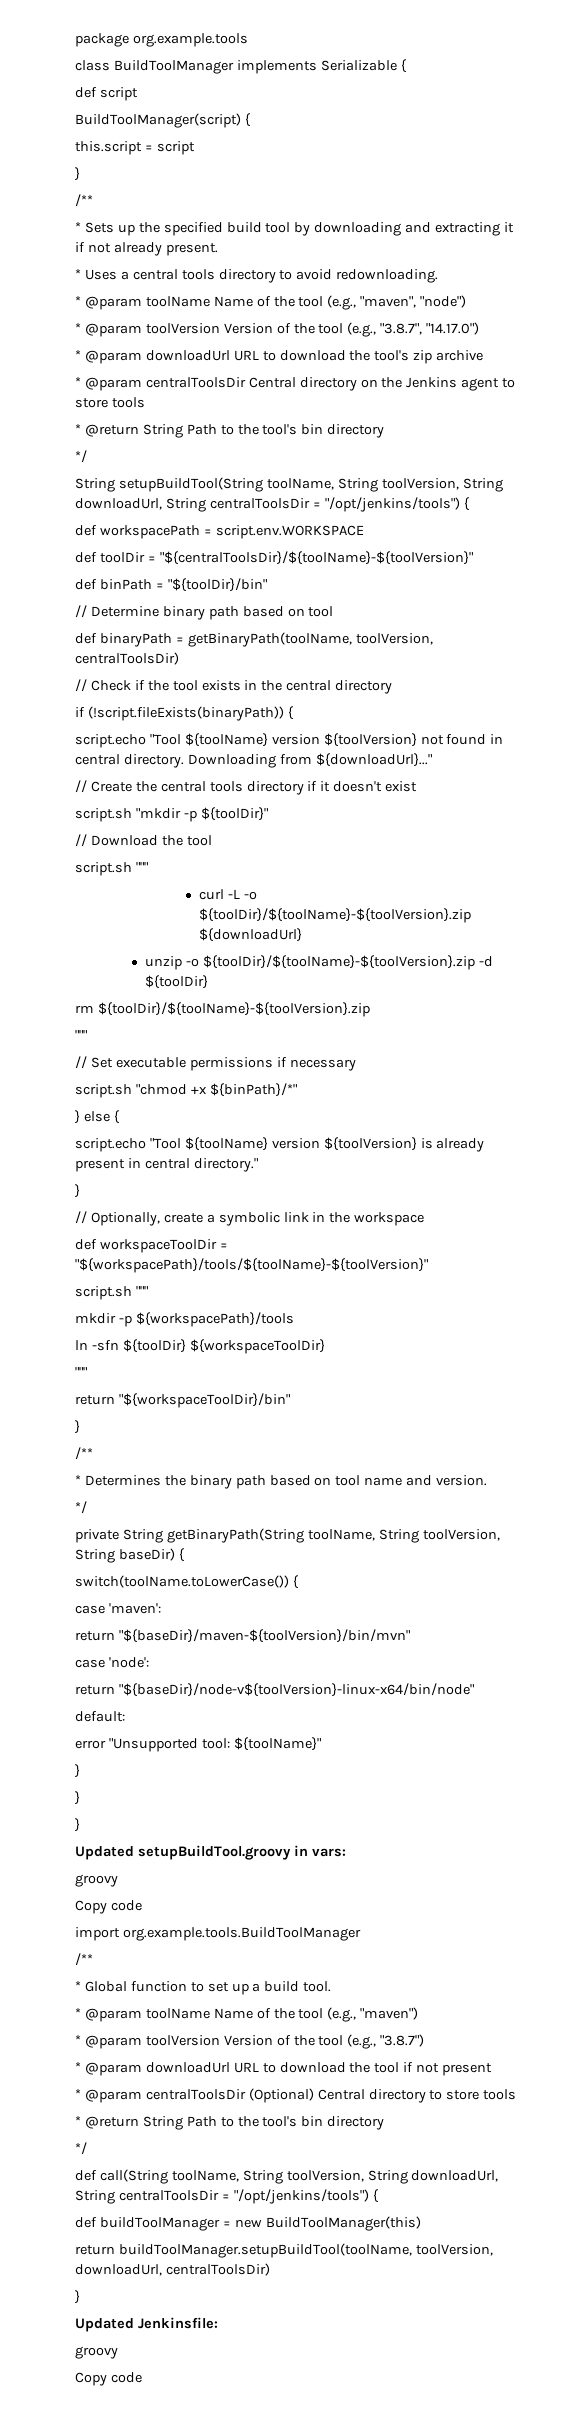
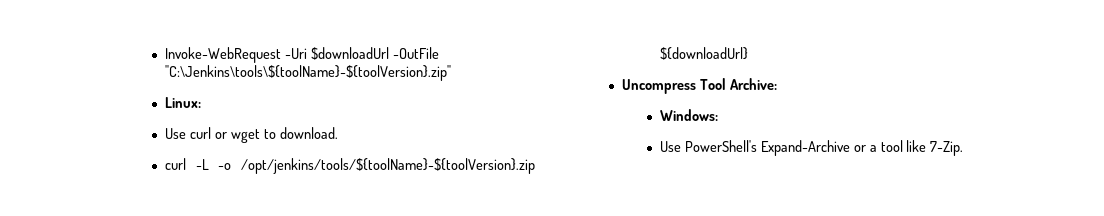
- package org.example.tools
- class BuildToolManager implements Serializable {
- def script
- BuildToolManager(script) {
- this.script = script
- }
- /**
- * Sets up the specified build tool by downloading and extracting it if not already present.
- * Uses a central tools directory to avoid redownloading.
- * @param toolName Name of the tool (e.g., "maven", "node")
- * @param toolVersion Version of the tool (e.g., "3.8.7", "14.17.0")
- * @param downloadUrl URL to download the tool's zip archive
- * @param centralToolsDir Central directory on the Jenkins agent to store tools
- * @return String Path to the tool's bin directory
- */
- String setupBuildTool(String toolName, String toolVersion, String downloadUrl, String centralToolsDir = "/opt/jenkins/tools") {
- def workspacePath = script.env.WORKSPACE
- def toolDir = "${centralToolsDir}/${toolName}-${toolVersion}"
- def binPath = "${toolDir}/bin"
- // Determine binary path based on tool
- def binaryPath = getBinaryPath(toolName, toolVersion, centralToolsDir)
- // Check if the tool exists in the central directory
- if (!script.fileExists(binaryPath)) {
- script.echo "Tool ${toolName} version ${toolVersion} not found in central directory. Downloading from ${downloadUrl}..."
- // Create the central tools directory if it doesn't exist
- script.sh "mkdir -p ${toolDir}"
- // Download the tool
- script.sh """
+ Invoke-WebRequest -Uri $downloadUrl -OutFile "C:\Jenkins\tools\${toolName}-${toolVersion}.zip"
+ Linux:
+ Use curl or wget to download.
- curl -L -o ${toolDir}/${toolName}-${toolVersion}.zip ${downloadUrl}
+ curl -L -o /opt/jenkins/tools/${toolName}-${toolVersion}.zip ${downloadUrl}
- unzip -o ${toolDir}/${toolName}-${toolVersion}.zip -d ${toolDir}
- rm ${toolDir}/${toolName}-${toolVersion}.zip
- """
- // Set executable permissions if necessary
- script.sh "chmod +x ${binPath}/*"
- } else {
- script.echo "Tool ${toolName} version ${toolVersion} is already present in central directory."
- }
- // Optionally, create a symbolic link in the workspace
- def workspaceToolDir = "${workspacePath}/tools/${toolName}-${toolVersion}"
- script.sh """
- mkdir -p ${workspacePath}/tools
- ln -sfn ${toolDir} ${workspaceToolDir}
- """
- return "${workspaceToolDir}/bin"
- }
- /**
- * Determines the binary path based on tool name and version.
- */
- private String getBinaryPath(String toolName, String toolVersion, String baseDir) {
- switch(toolName.toLowerCase()) {
- case 'maven':
- return "${baseDir}/maven-${toolVersion}/bin/mvn"
- case 'node':
- return "${baseDir}/node-v${toolVersion}-linux-x64/bin/node"
- default:
- error "Unsupported tool: ${toolName}"
- }
- }
- }
- Updated setupBuildTool.groovy in vars:
- groovy
- Copy code
- import org.example.tools.BuildToolManager
- /**
- * Global function to set up a build tool.
- * @param toolName Name of the tool (e.g., "maven")
- * @param toolVersion Version of the tool (e.g., "3.8.7")
- * @param downloadUrl URL to download the tool if not present
- * @param centralToolsDir (Optional) Central directory to store tools
- * @return String Path to the tool's bin directory
- */
- def call(String toolName, String toolVersion, String downloadUrl, String centralToolsDir = "/opt/jenkins/tools") {
- def buildToolManager = new BuildToolManager(this)
- return buildToolManager.setupBuildTool(toolName, toolVersion, downloadUrl, centralToolsDir)
- }
- Updated Jenkinsfile:
- groovy
- Copy code
+ Uncompress Tool Archive:
+ Windows:
+ Use PowerShell's Expand-Archive or a tool like 7-Zip.

